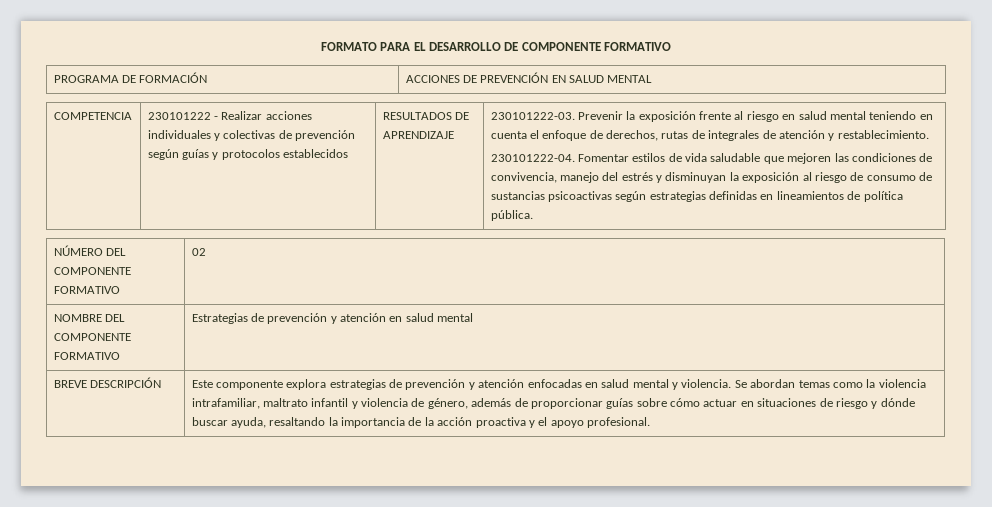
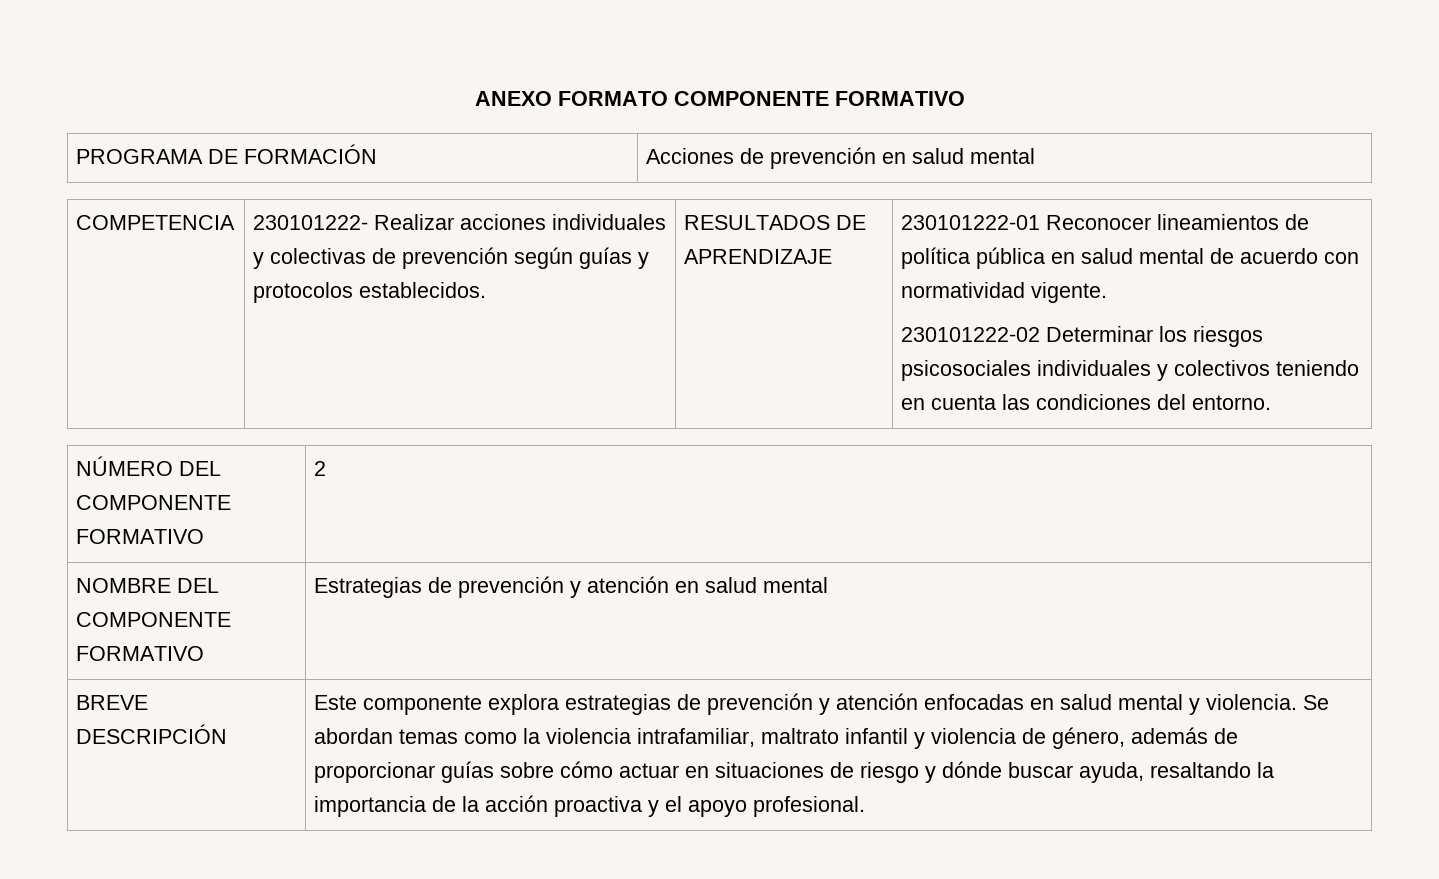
- FORMATO PARA EL DESARROLLO DE COMPONENTE FORMATIVO
+ ANEXO FORMATO COMPONENTE FORMATIVO
- PROGRAMA DE FORMACIÓN | ACCIONES DE PREVENCIÓN EN SALUD MENTAL
+ PROGRAMA DE FORMACIÓN | Acciones de prevención en salud mental
- 230101222 - Realizar acciones individuales y colectivas de prevención según guías y protocolos establecidos
+ 230101222- Realizar acciones individuales y colectivas de prevención según guías y protocolos establecidos.
- 230101222-03. Prevenir la exposición frente al riesgo en salud mental teniendo en cuenta el enfoque de derechos, rutas de integrales de atención y restablecimiento.
- 230101222-04. Fomentar estilos de vida saludable que mejoren las condiciones de convivencia, manejo del estrés y disminuyan la exposición al riesgo de consumo de sustancias psicoactivas según estrategias definidas en lineamientos de política pública.
+ 230101222-01 Reconocer lineamientos de política pública en salud mental de acuerdo con normatividad vigente.
+ 230101222-02 Determinar los riesgos psicosociales individuales y colectivos teniendo en cuenta las condiciones del entorno.
- NÚMERO DEL COMPONENTE FORMATIVO | 02
+ NÚMERO DEL COMPONENTE FORMATIVO | 2

